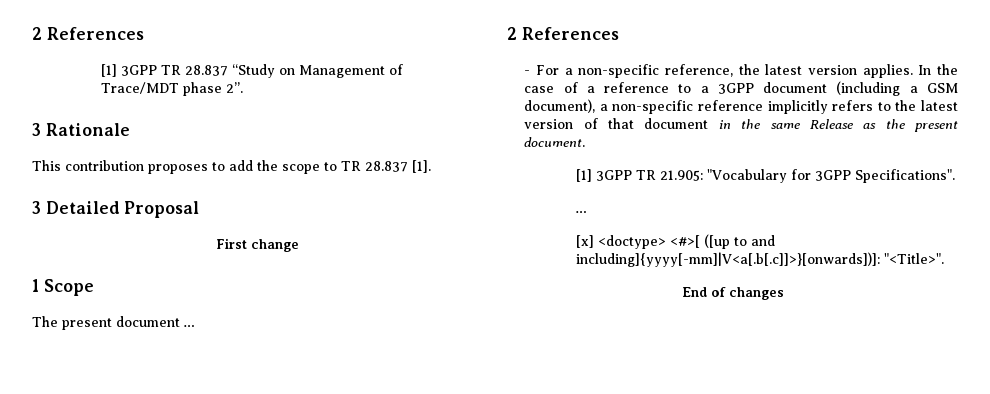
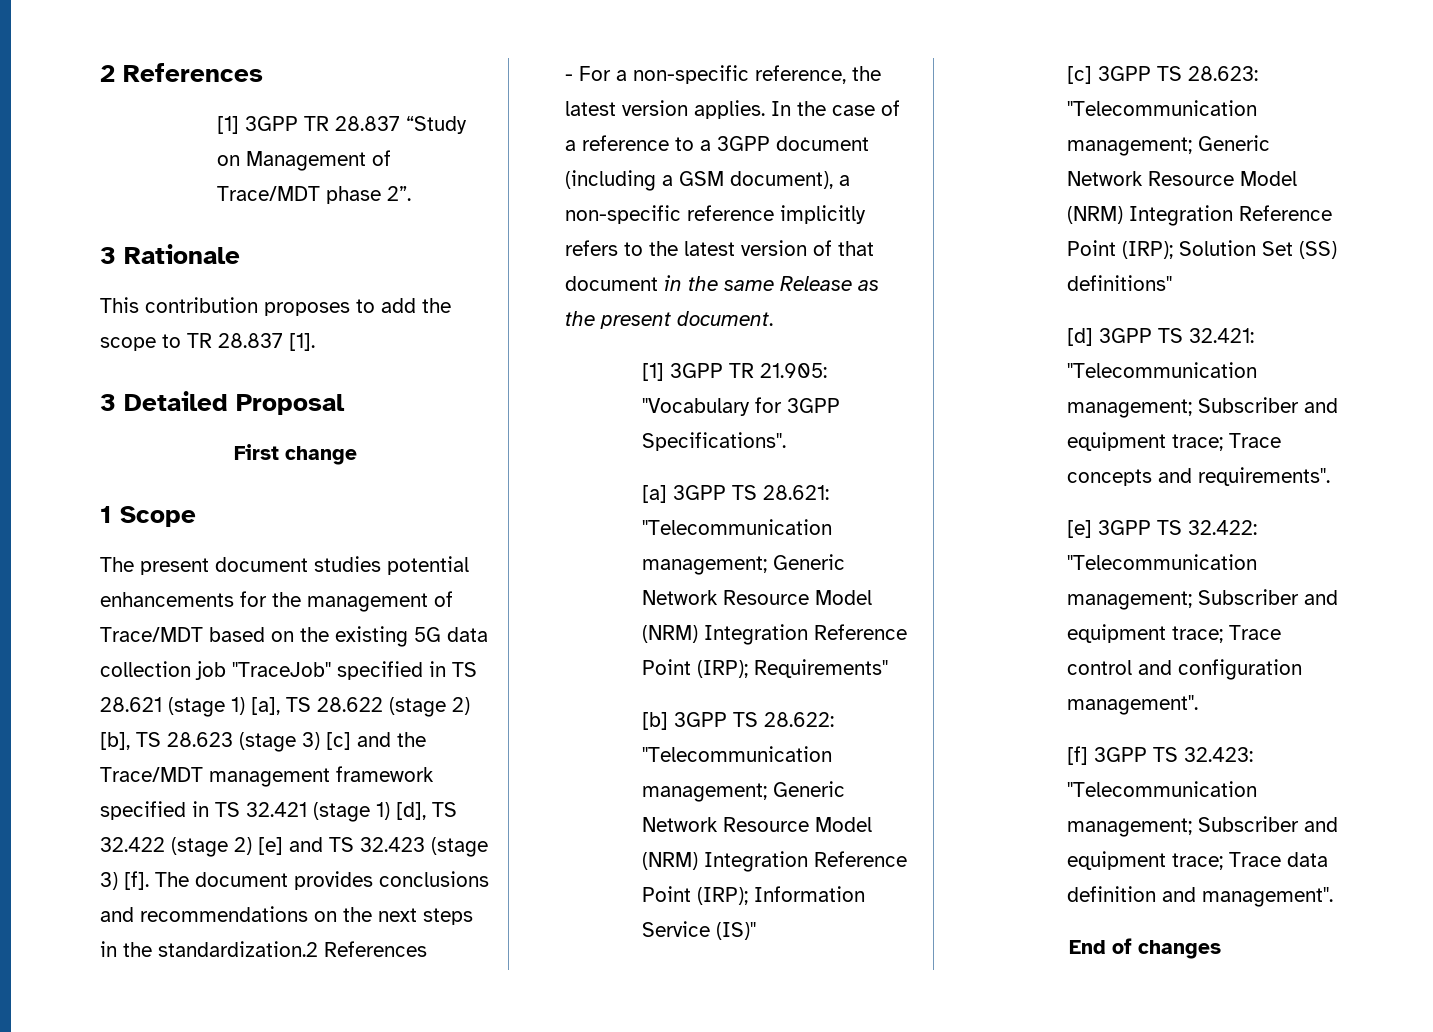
- The present document …
- 2 References
+ The present document studies potential enhancements for the management of Trace/MDT based on the existing 5G data collection job "TraceJob" specified in TS 28.621 (stage 1) [a], TS 28.622 (stage 2) [b], TS 28.623 (stage 3) [c] and the Trace/MDT management framework specified in TS 32.421 (stage 1) [d], TS 32.422 (stage 2) [e] and TS 32.423 (stage 3) [f]. The document provides conclusions and recommendations on the next steps in the standardization.2 References
  [1] 3GPP TR 21.905: "Vocabulary for 3GPP Specifications".
- …
- [x] <doctype> <#>[ ([up to and including]{yyyy[-mm]|V<a[.b[.c]]>}[onwards])]: "<Title>".
+ [a] 3GPP TS 28.621: "Telecommunication management; Generic Network Resource Model (NRM) Integration Reference Point (IRP); Requirements"
+ [b] 3GPP TS 28.622: "Telecommunication management; Generic Network Resource Model (NRM) Integration Reference Point (IRP); Information Service (IS)"
+ [c] 3GPP TS 28.623: "Telecommunication management; Generic Network Resource Model (NRM) Integration Reference Point (IRP); Solution Set (SS) definitions"
+ [d] 3GPP TS 32.421: "Telecommunication management; Subscriber and equipment trace; Trace concepts and requirements".
+ [e] 3GPP TS 32.422: "Telecommunication management; Subscriber and equipment trace; Trace control and configuration management".
+ [f] 3GPP TS 32.423: "Telecommunication management; Subscriber and equipment trace; Trace data definition and management".

